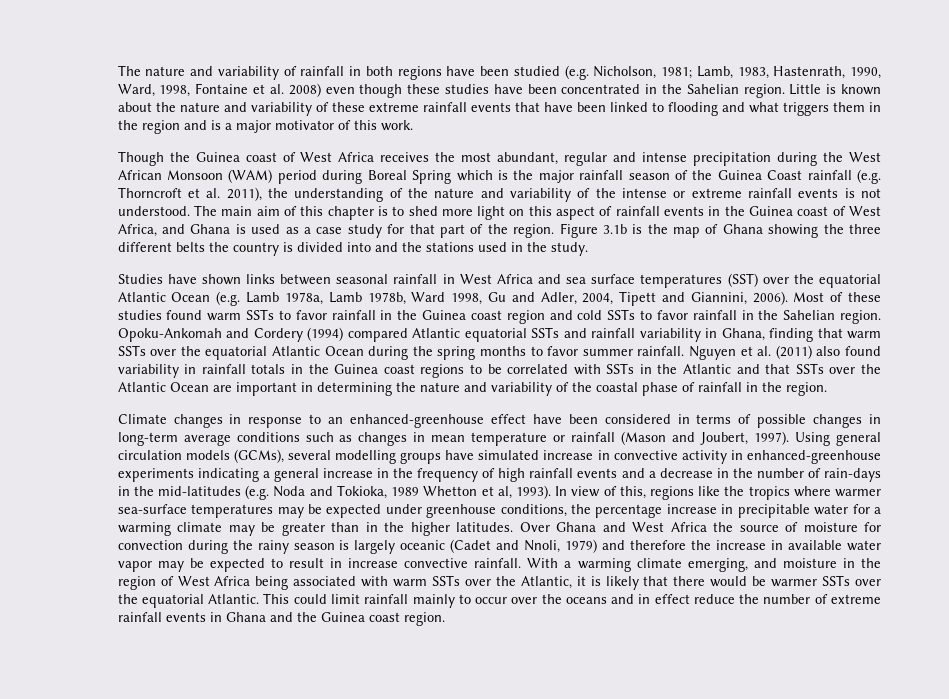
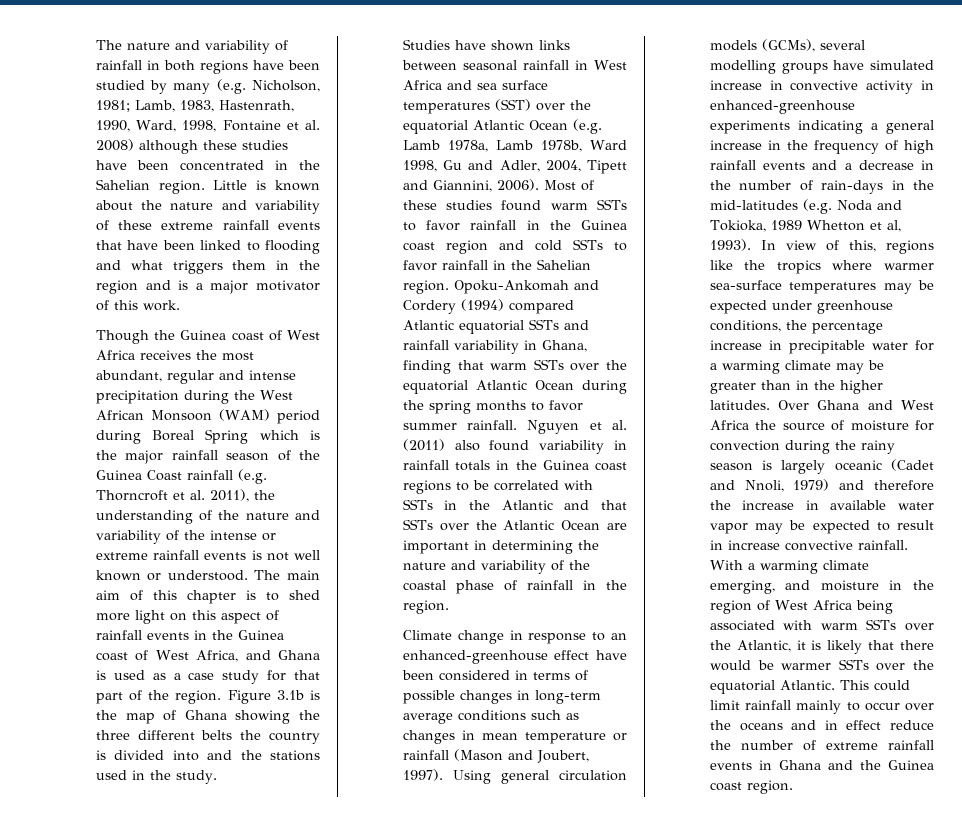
- The nature and variability of rainfall in both regions have been studied (e.g. Nicholson, 1981; Lamb, 1983, Hastenrath, 1990, Ward, 1998, Fontaine et al. 2008) even though these studies have been concentrated in the Sahelian region.
+ The nature and variability of rainfall in both regions have been studied by many (e.g. Nicholson, 1981; Lamb, 1983, Hastenrath, 1990, Ward, 1998, Fontaine et al. 2008) although these studies have been concentrated in the Sahelian region.
- Though the Guinea coast of West Africa receives the most abundant, regular and intense precipitation during the West African Monsoon (WAM) period during Boreal Spring which is the major rainfall season of the Guinea Coast rainfall (e.g. Thorncroft et al. 2011), the understanding of the nature and variability of the intense or extreme rainfall events is not understood.
+ Though the Guinea coast of West Africa receives the most abundant, regular and intense precipitation during the West African Monsoon (WAM) period during Boreal Spring which is the major rainfall season of the Guinea Coast rainfall (e.g. Thorncroft et al. 2011), the understanding of the nature and variability of the intense or extreme rainfall events is not well known or understood.
- Climate changes in response to an enhanced-greenhouse effect have been considered in terms of possible changes in long-term average conditions such as changes in mean temperature or rainfall (Mason and Joubert, 1997).
+ Climate change in response to an enhanced-greenhouse effect have been considered in terms of possible changes in long-term average conditions such as changes in mean temperature or rainfall (Mason and Joubert, 1997).

